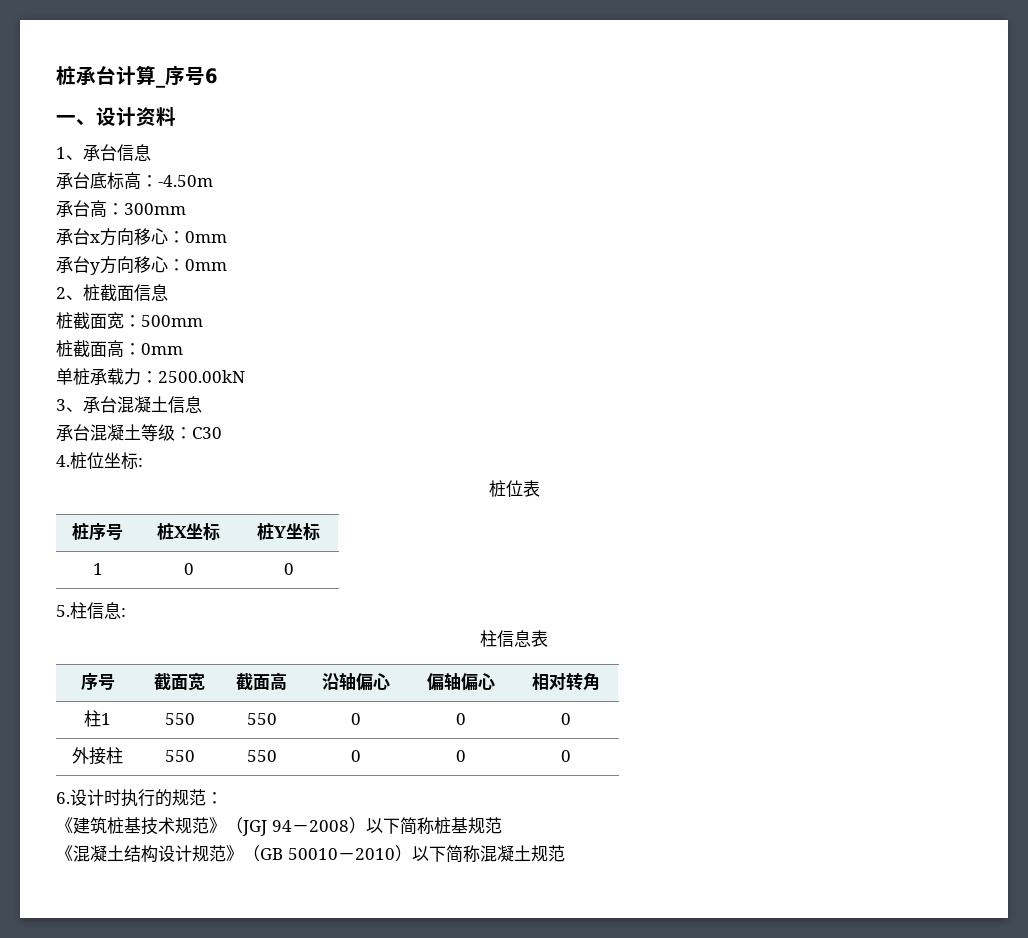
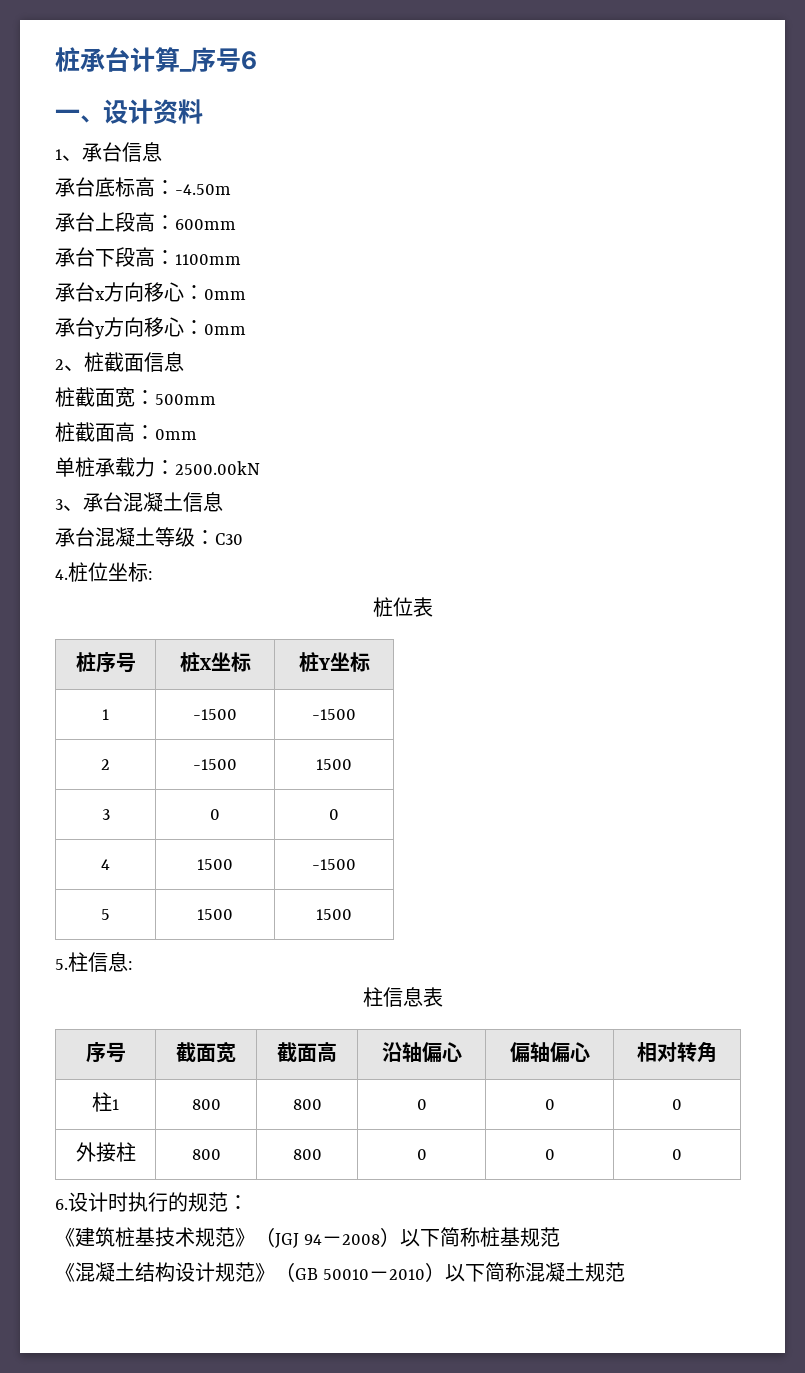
- 承台高：300mm
+ 承台上段高：600mm
+ 承台下段高：1100mm
- 1 | 0 | 0
+ 1 | -1500 | -1500
+ 2 | -1500 | 1500
+ 3 | 0 | 0
+ 4 | 1500 | -1500
+ 5 | 1500 | 1500
- 柱1 | 550 | 550 | 0 | 0 | 0
+ 柱1 | 800 | 800 | 0 | 0 | 0
- 外接柱 | 550 | 550 | 0 | 0 | 0
+ 外接柱 | 800 | 800 | 0 | 0 | 0

